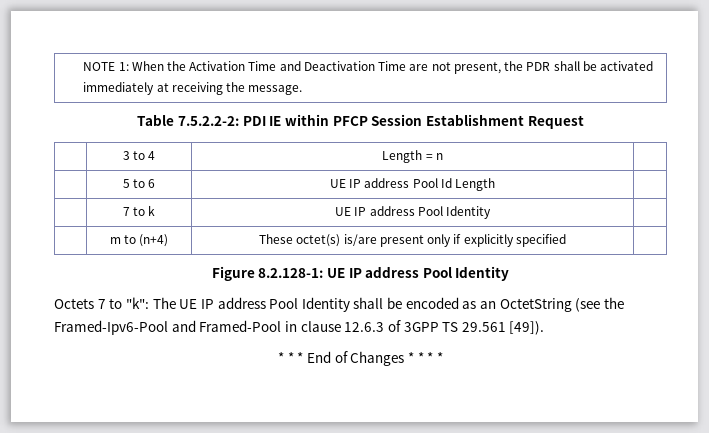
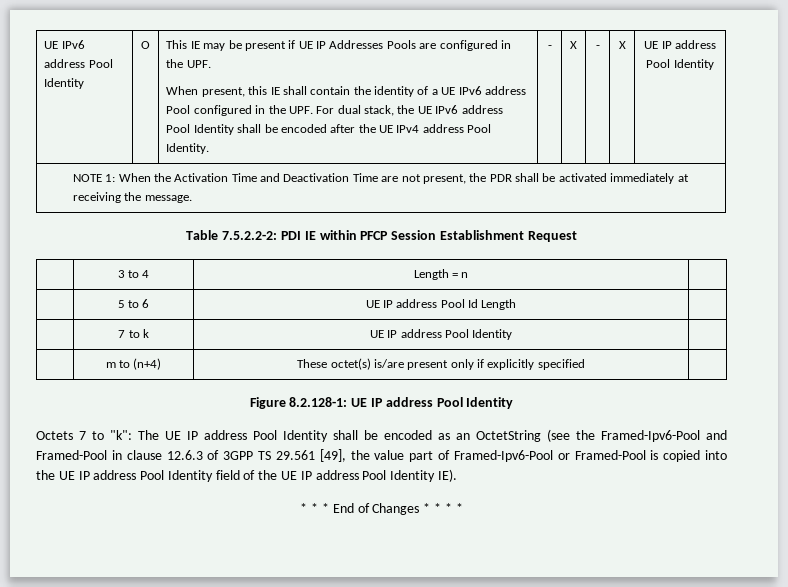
+ UE IPv6 address Pool Identity | O | This IE may be present if UE IP Addresses Pools are configured in the UPF.
+ When present, this IE shall contain the identity of a UE IPv6 address Pool configured in the UPF. For dual stack, the UE IPv6 address Pool Identity shall be encoded after the UE IPv4 address Pool Identity. | - | X | - | X | UE IP address Pool Identity
- Octets 7 to "k": The UE IP address Pool Identity shall be encoded as an OctetString (see the Framed-Ipv6-Pool and Framed-Pool in clause 12.6.3 of 3GPP TS 29.561 [49]).
+ Octets 7 to "k": The UE IP address Pool Identity shall be encoded as an OctetString (see the Framed-Ipv6-Pool and Framed-Pool in clause 12.6.3 of 3GPP TS 29.561 [49], the value part of Framed-Ipv6-Pool or Framed-Pool is copied into the UE IP address Pool Identity field of the UE IP address Pool Identity IE).

